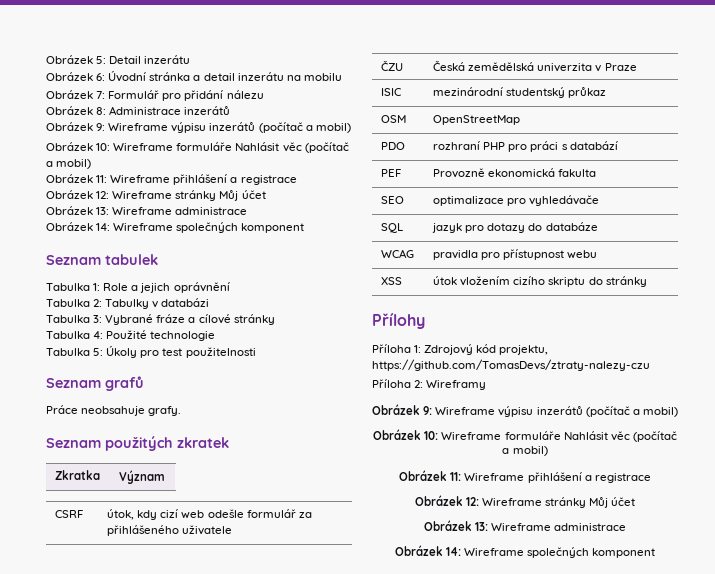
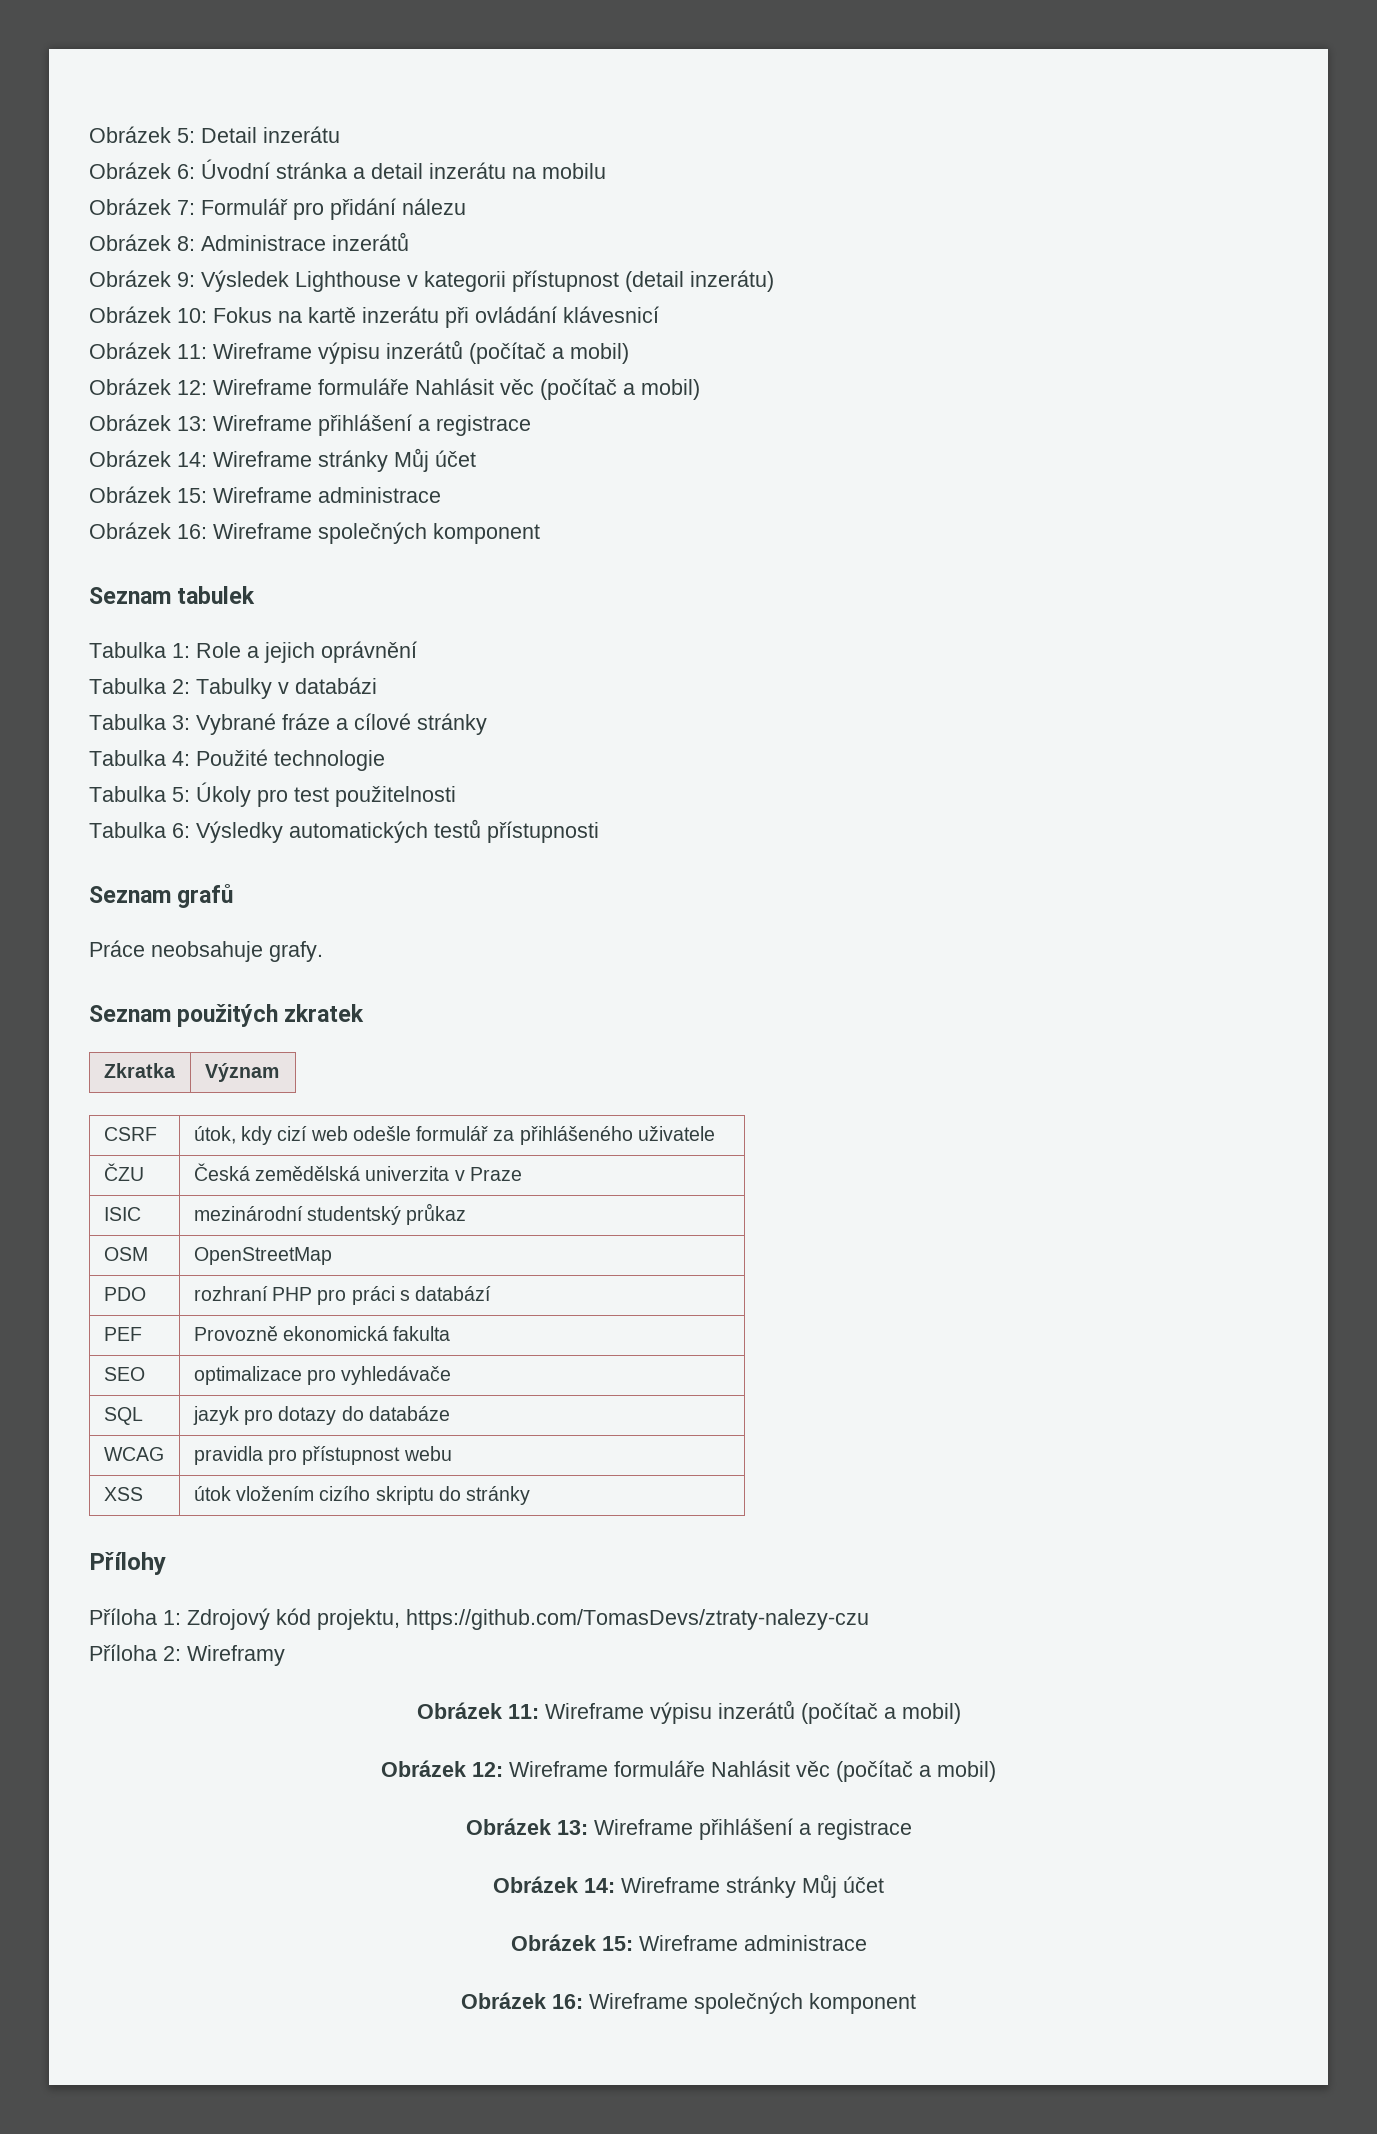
  Obrázek 8: Administrace inzerátů
- Obrázek 9: Wireframe výpisu inzerátů (počítač a mobil)
- Obrázek 10: Wireframe formuláře Nahlásit věc (počítač a mobil)
- Obrázek 11: Wireframe přihlášení a registrace
- Obrázek 12: Wireframe stránky Můj účet
- Obrázek 13: Wireframe administrace
- Obrázek 14: Wireframe společných komponent
+ Obrázek 9: Výsledek Lighthouse v kategorii přístupnost (detail inzerátu)
+ Obrázek 10: Fokus na kartě inzerátu při ovládání klávesnicí
+ Obrázek 11: Wireframe výpisu inzerátů (počítač a mobil)
+ Obrázek 12: Wireframe formuláře Nahlásit věc (počítač a mobil)
+ Obrázek 13: Wireframe přihlášení a registrace
+ Obrázek 14: Wireframe stránky Můj účet
+ Obrázek 15: Wireframe administrace
+ Obrázek 16: Wireframe společných komponent
+ Tabulka 6: Výsledky automatických testů přístupnosti
  Příloha 2: Wireframy
- Obrázek 9: Wireframe výpisu inzerátů (počítač a mobil)
- Obrázek 10: Wireframe formuláře Nahlásit věc (počítač a mobil)
- Obrázek 11: Wireframe přihlášení a registrace
- Obrázek 12: Wireframe stránky Můj účet
- Obrázek 13: Wireframe administrace
- Obrázek 14: Wireframe společných komponent
+ Obrázek 11: Wireframe výpisu inzerátů (počítač a mobil)
+ Obrázek 12: Wireframe formuláře Nahlásit věc (počítač a mobil)
+ Obrázek 13: Wireframe přihlášení a registrace
+ Obrázek 14: Wireframe stránky Můj účet
+ Obrázek 15: Wireframe administrace
+ Obrázek 16: Wireframe společných komponent

